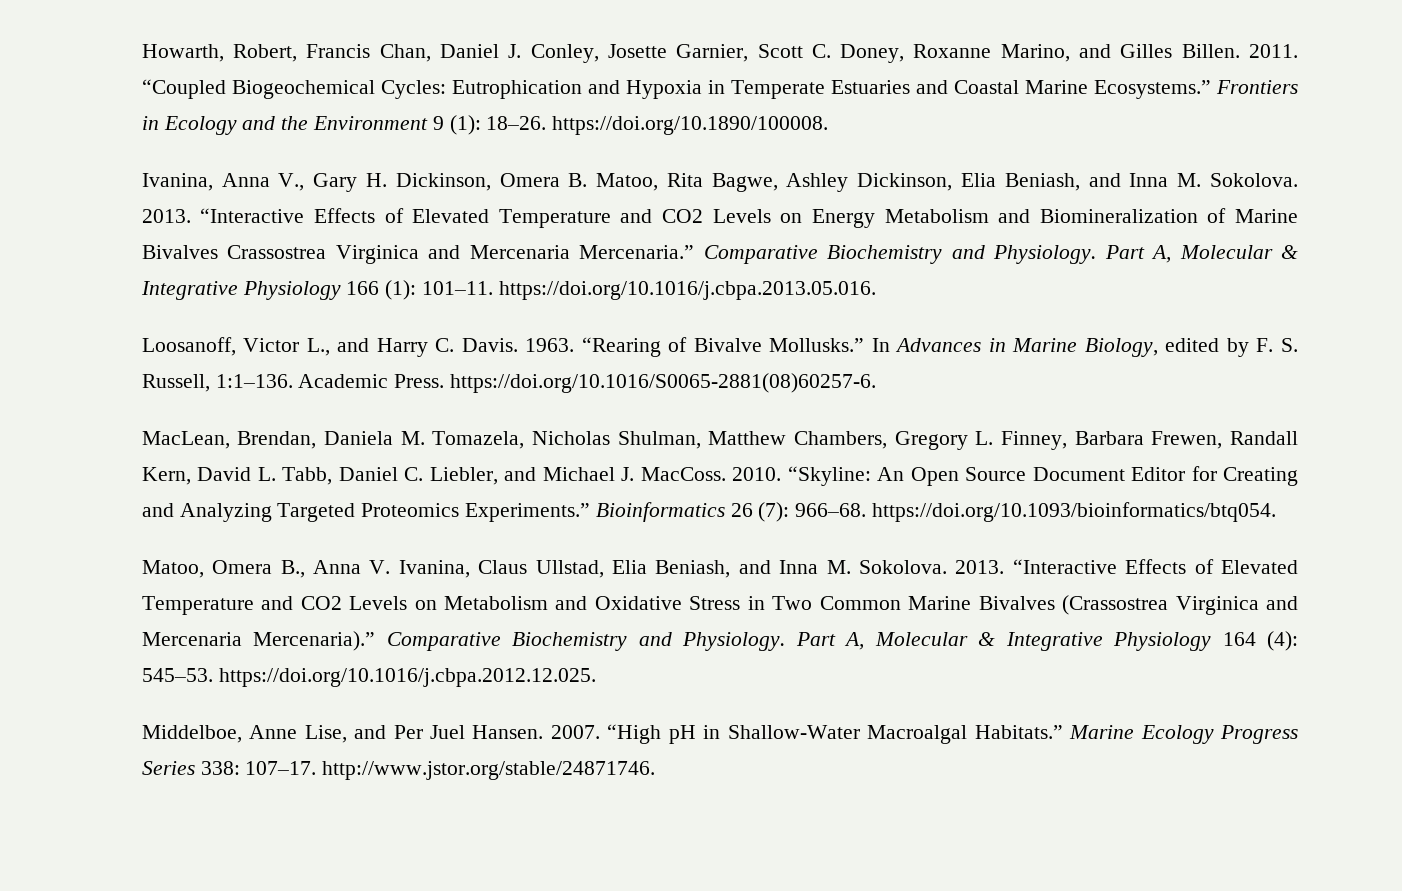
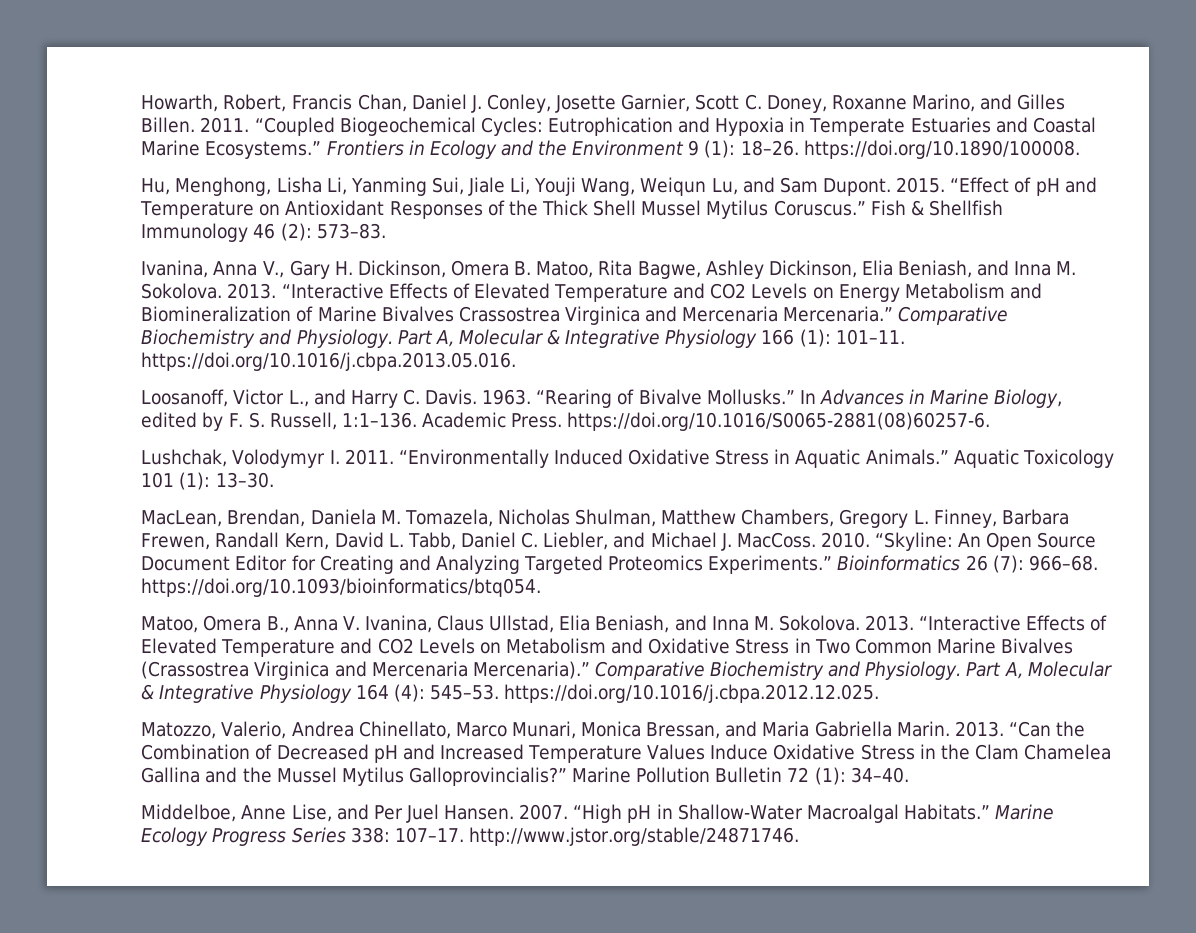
+ Hu, Menghong, Lisha Li, Yanming Sui, Jiale Li, Youji Wang, Weiqun Lu, and Sam Dupont. 2015. “Effect of pH and Temperature on Antioxidant Responses of the Thick Shell Mussel Mytilus Coruscus.” Fish & Shellfish Immunology 46 (2): 573–83.
+ Lushchak, Volodymyr I. 2011. “Environmentally Induced Oxidative Stress in Aquatic Animals.” Aquatic Toxicology 101 (1): 13–30.
+ Matozzo, Valerio, Andrea Chinellato, Marco Munari, Monica Bressan, and Maria Gabriella Marin. 2013. “Can the Combination of Decreased pH and Increased Temperature Values Induce Oxidative Stress in the Clam Chamelea Gallina and the Mussel Mytilus Galloprovincialis?” Marine Pollution Bulletin 72 (1): 34–40.

